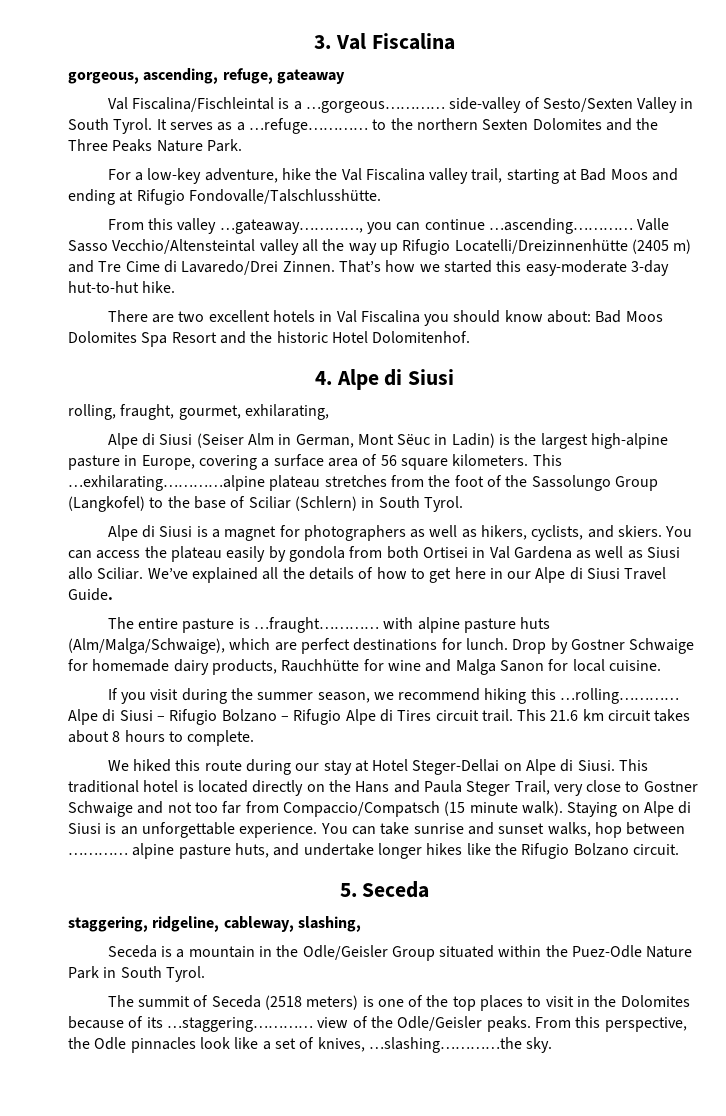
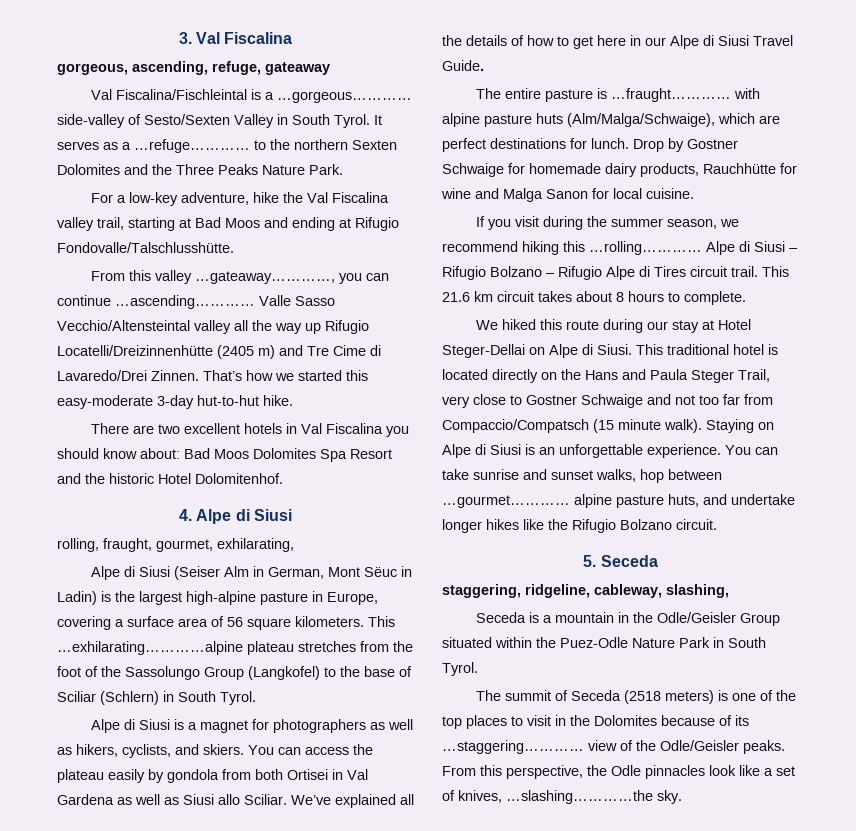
- You can take sunrise and sunset walks, hop between ………… alpine pasture huts, and undertake longer hikes like the Rifugio Bolzano circuit.
+ You can take sunrise and sunset walks, hop between …gourmet………… alpine pasture huts, and undertake longer hikes like the Rifugio Bolzano circuit.

